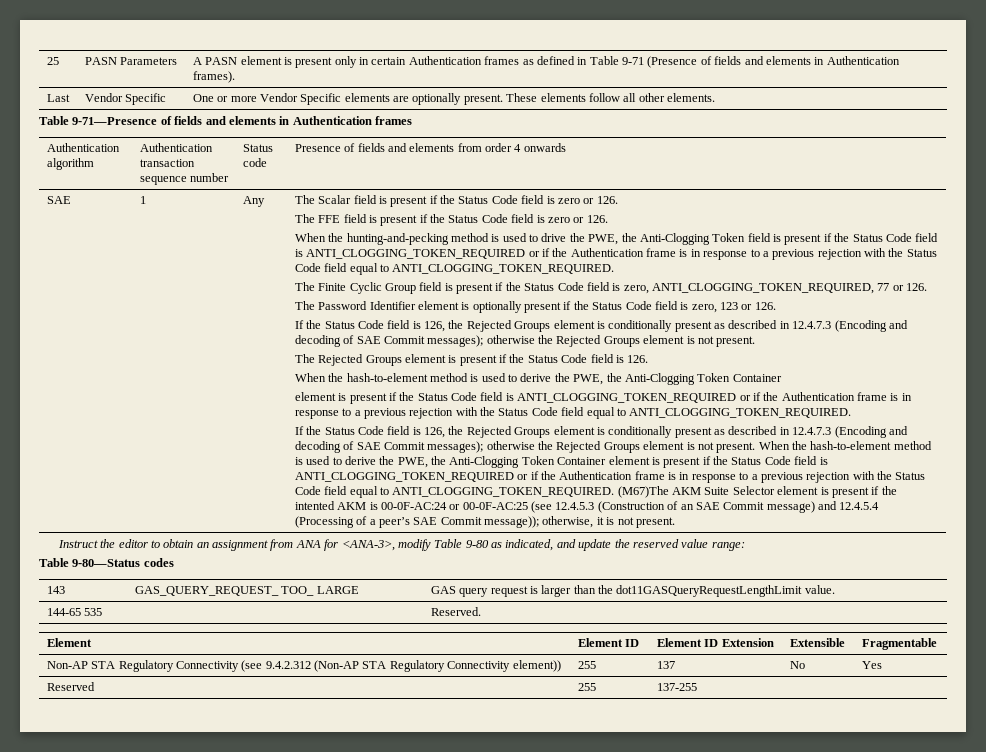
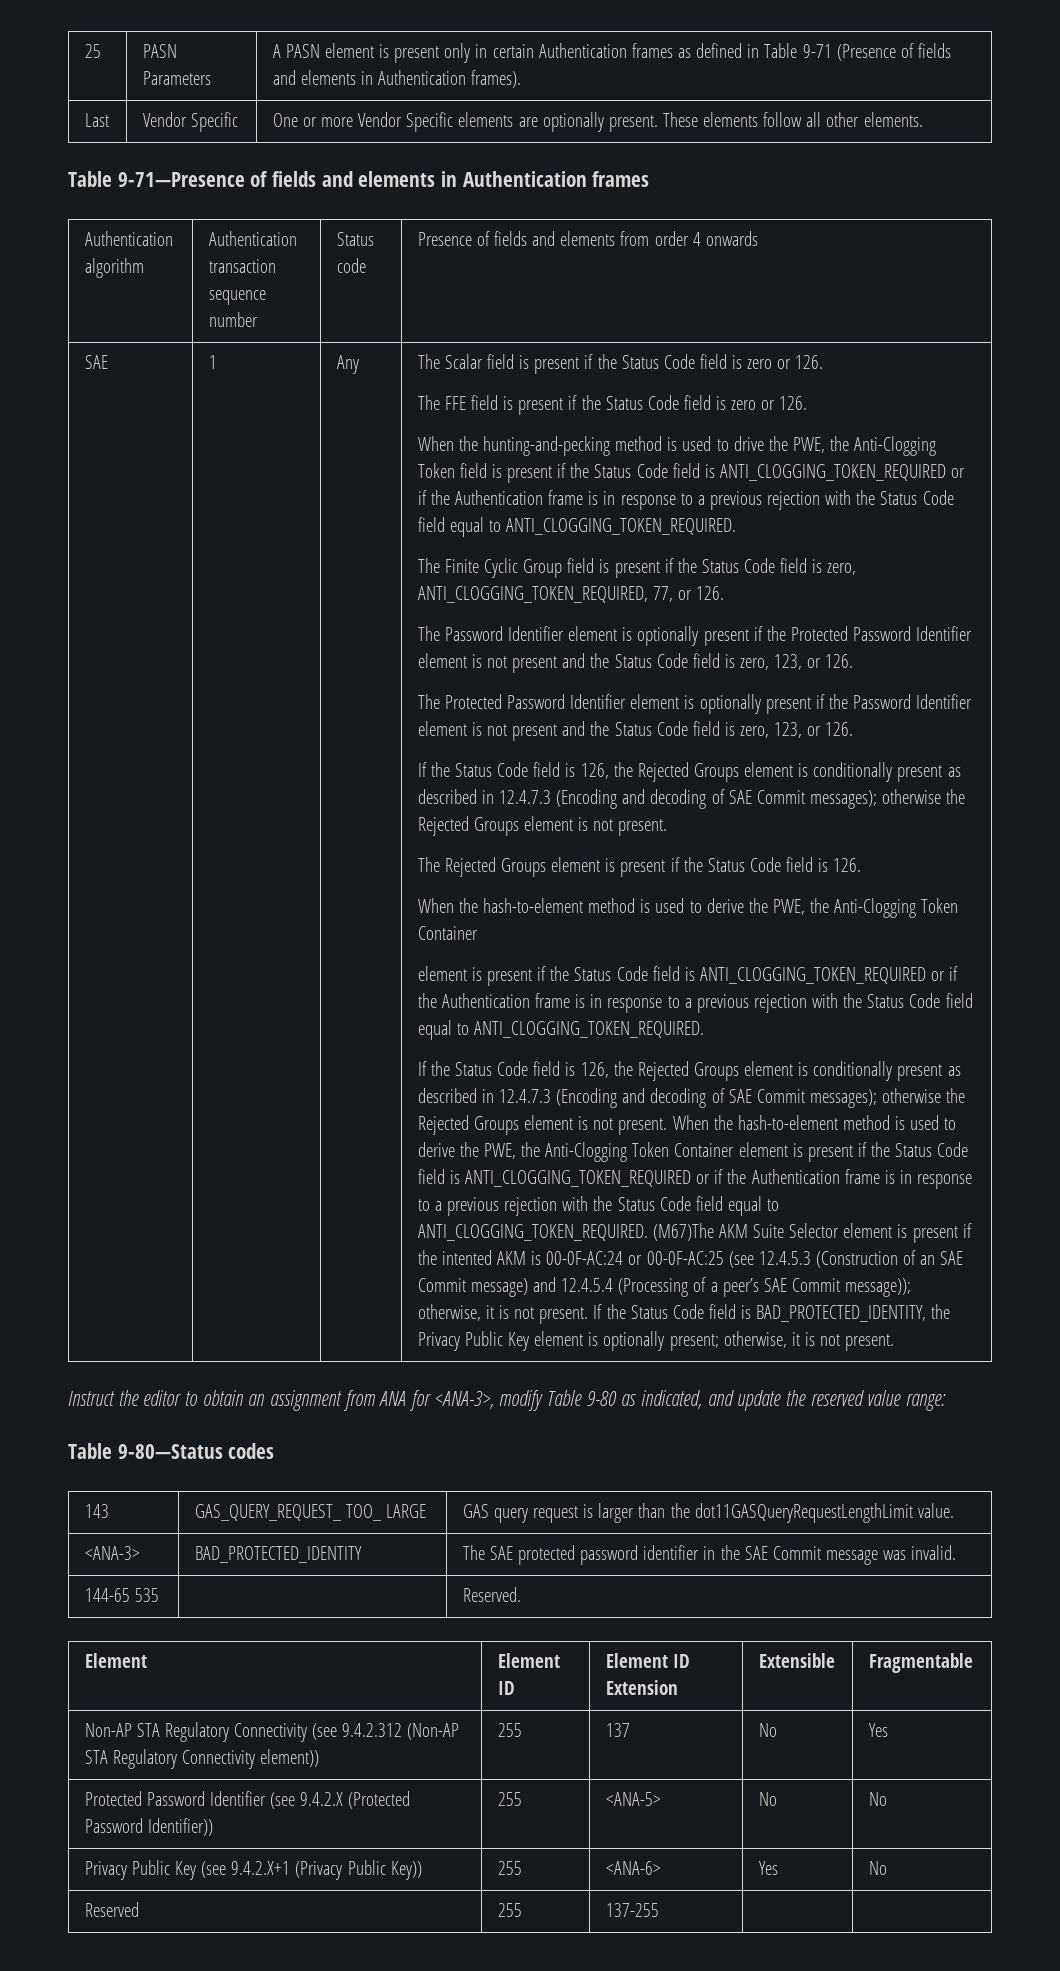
- The Finite Cyclic Group field is present if the Status Code field is zero, ANTI_CLOGGING_TOKEN_REQUIRED, 77 or 126.
+ The Finite Cyclic Group field is present if the Status Code field is zero, ANTI_CLOGGING_TOKEN_REQUIRED, 77, or 126.
- The Password Identifier element is optionally present if the Status Code field is zero, 123 or 126.
+ The Password Identifier element is optionally present if the Protected Password Identifier element is not present and the Status Code field is zero, 123, or 126.
+ The Protected Password Identifier element is optionally present if the Password Identifier element is not present and the Status Code field is zero, 123, or 126.
+ If the Status Code field is BAD_PROTECTED_IDENTITY, the Privacy Public Key element is optionally present; otherwise, it is not present.
+ <ANA-3> | BAD_PROTECTED_IDENTITY | The SAE protected password identifier in the SAE Commit message was invalid.
+ Protected Password Identifier (see 9.4.2.X (Protected Password Identifier)) | 255 | <ANA-5> | No | No
+ Privacy Public Key (see 9.4.2.X+1 (Privacy Public Key)) | 255 | <ANA-6> | Yes | No

